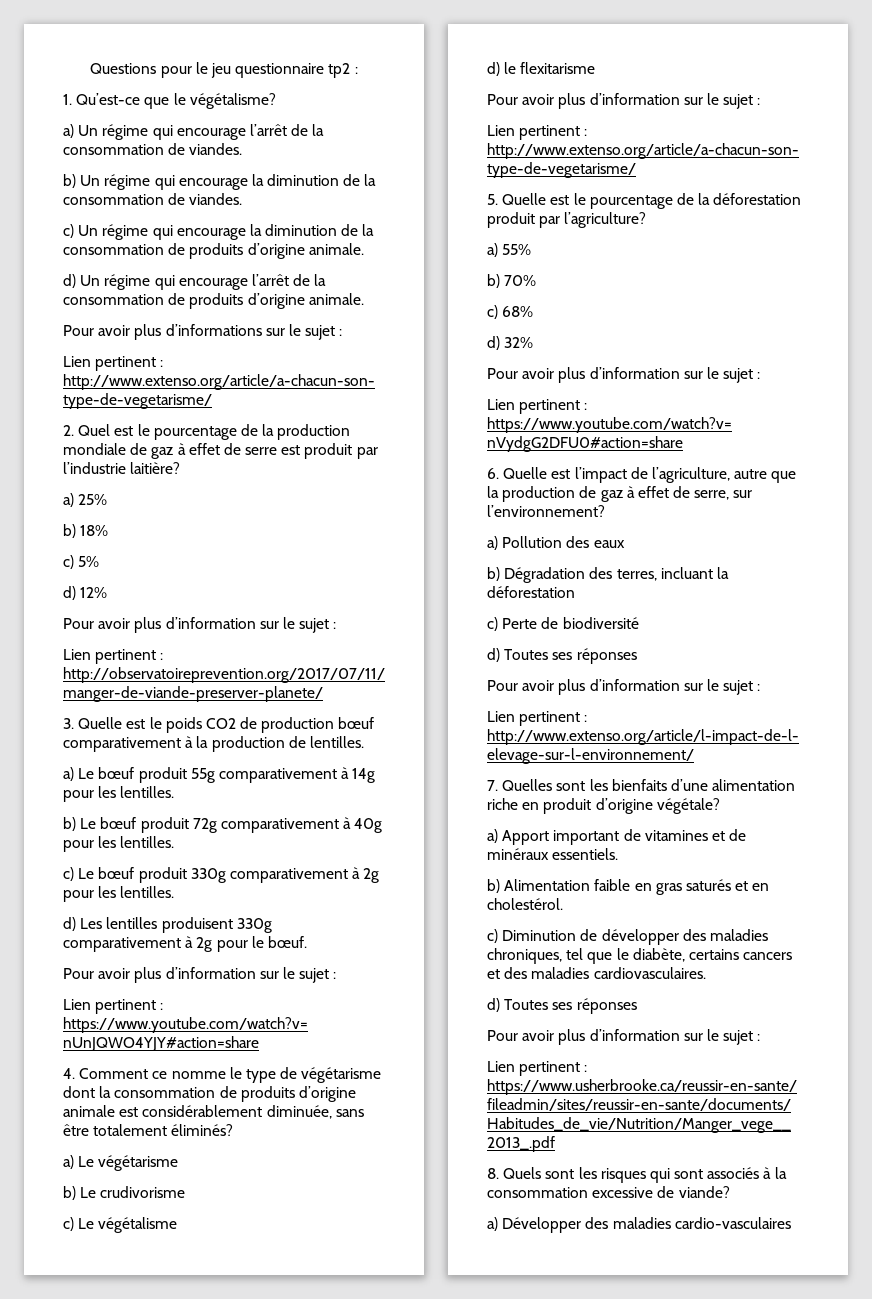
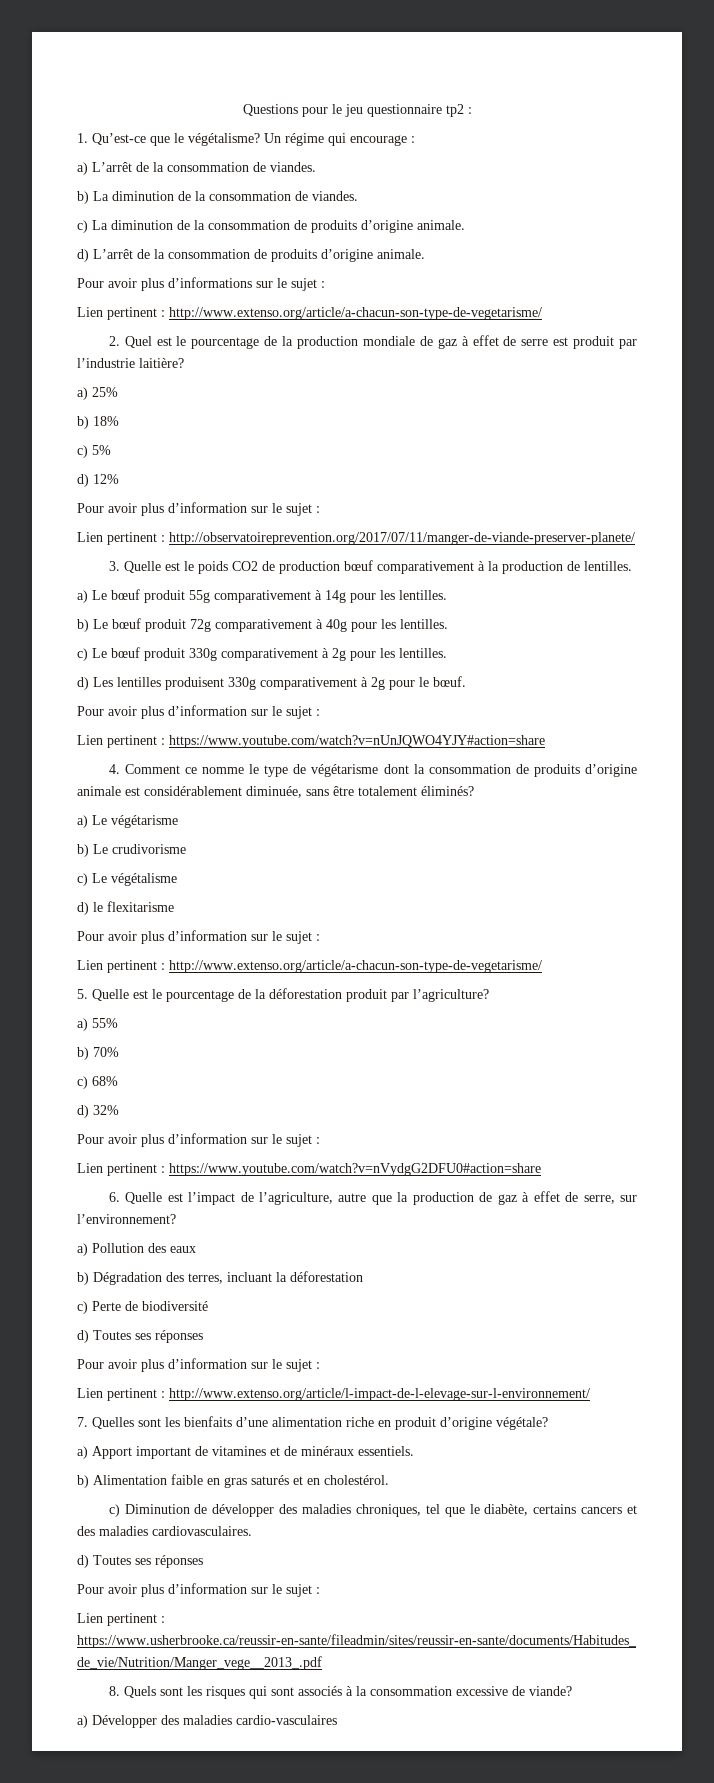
- 1. Qu’est-ce que le végétalisme?
- a) Un régime qui encourage l’arrêt de la consommation de viandes.
+ 1. Qu’est-ce que le végétalisme? Un régime qui encourage :
+ a) L’arrêt de la consommation de viandes.
- b) Un régime qui encourage la diminution de la consommation de viandes.
+ b) La diminution de la consommation de viandes.
- c) Un régime qui encourage la diminution de la consommation de produits d’origine animale.
+ c) La diminution de la consommation de produits d’origine animale.
- d) Un régime qui encourage l’arrêt de la consommation de produits d’origine animale.
+ d) L’arrêt de la consommation de produits d’origine animale.

